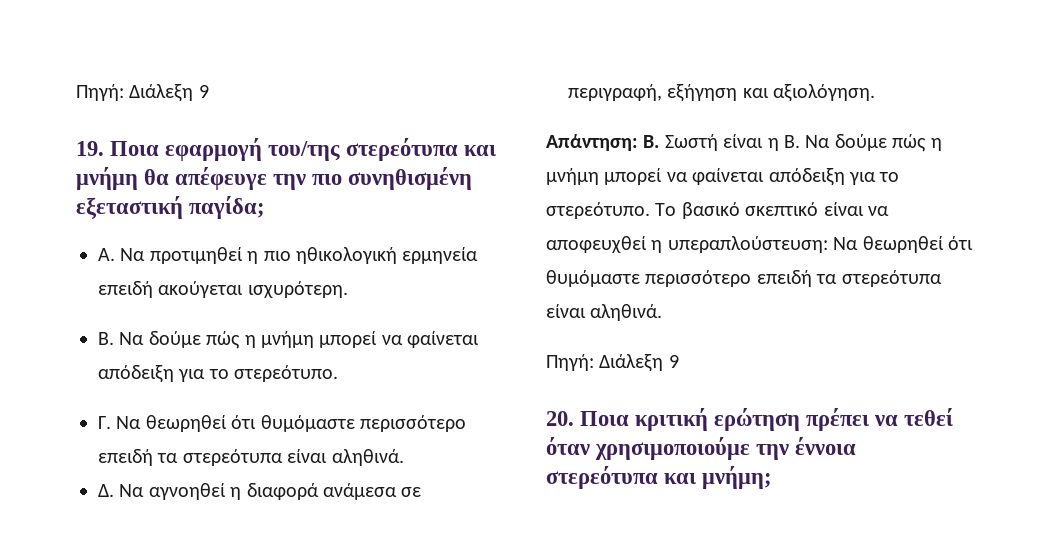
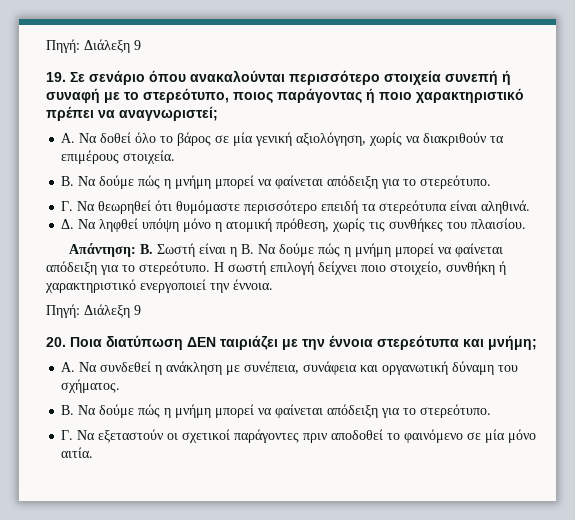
- 19. Ποια εφαρμογή του/της στερεότυπα και μνήμη θα απέφευγε την πιο συνηθισμένη εξεταστική παγίδα;
- Α. Να προτιμηθεί η πιο ηθικολογική ερμηνεία επειδή ακούγεται ισχυρότερη.
+ 19. Σε σενάριο όπου ανακαλούνται περισσότερο στοιχεία συνεπή ή συναφή με το στερεότυπο, ποιος παράγοντας ή ποιο χαρακτηριστικό πρέπει να αναγνωριστεί;
+ Α. Να δοθεί όλο το βάρος σε μία γενική αξιολόγηση, χωρίς να διακριθούν τα επιμέρους στοιχεία.
- Δ. Να αγνοηθεί η διαφορά ανάμεσα σε περιγραφή, εξήγηση και αξιολόγηση.
+ Δ. Να ληφθεί υπόψη μόνο η ατομική πρόθεση, χωρίς τις συνθήκες του πλαισίου.
- Το βασικό σκεπτικό είναι να αποφευχθεί η υπεραπλούστευση: Να θεωρηθεί ότι θυμόμαστε περισσότερο επειδή τα στερεότυπα είναι αληθινά.
+ Η σωστή επιλογή δείχνει ποιο στοιχείο, συνθήκη ή χαρακτηριστικό ενεργοποιεί την έννοια.
- 20. Ποια κριτική ερώτηση πρέπει να τεθεί όταν χρησιμοποιούμε την έννοια στερεότυπα και μνήμη;
+ 20. Ποια διατύπωση ΔΕΝ ταιριάζει με την έννοια στερεότυπα και μνήμη;
+ Α. Να συνδεθεί η ανάκληση με συνέπεια, συνάφεια και οργανωτική δύναμη του σχήματος.
+ Β. Να δούμε πώς η μνήμη μπορεί να φαίνεται απόδειξη για το στερεότυπο.
+ Γ. Να εξεταστούν οι σχετικοί παράγοντες πριν αποδοθεί το φαινόμενο σε μία μόνο αιτία.

